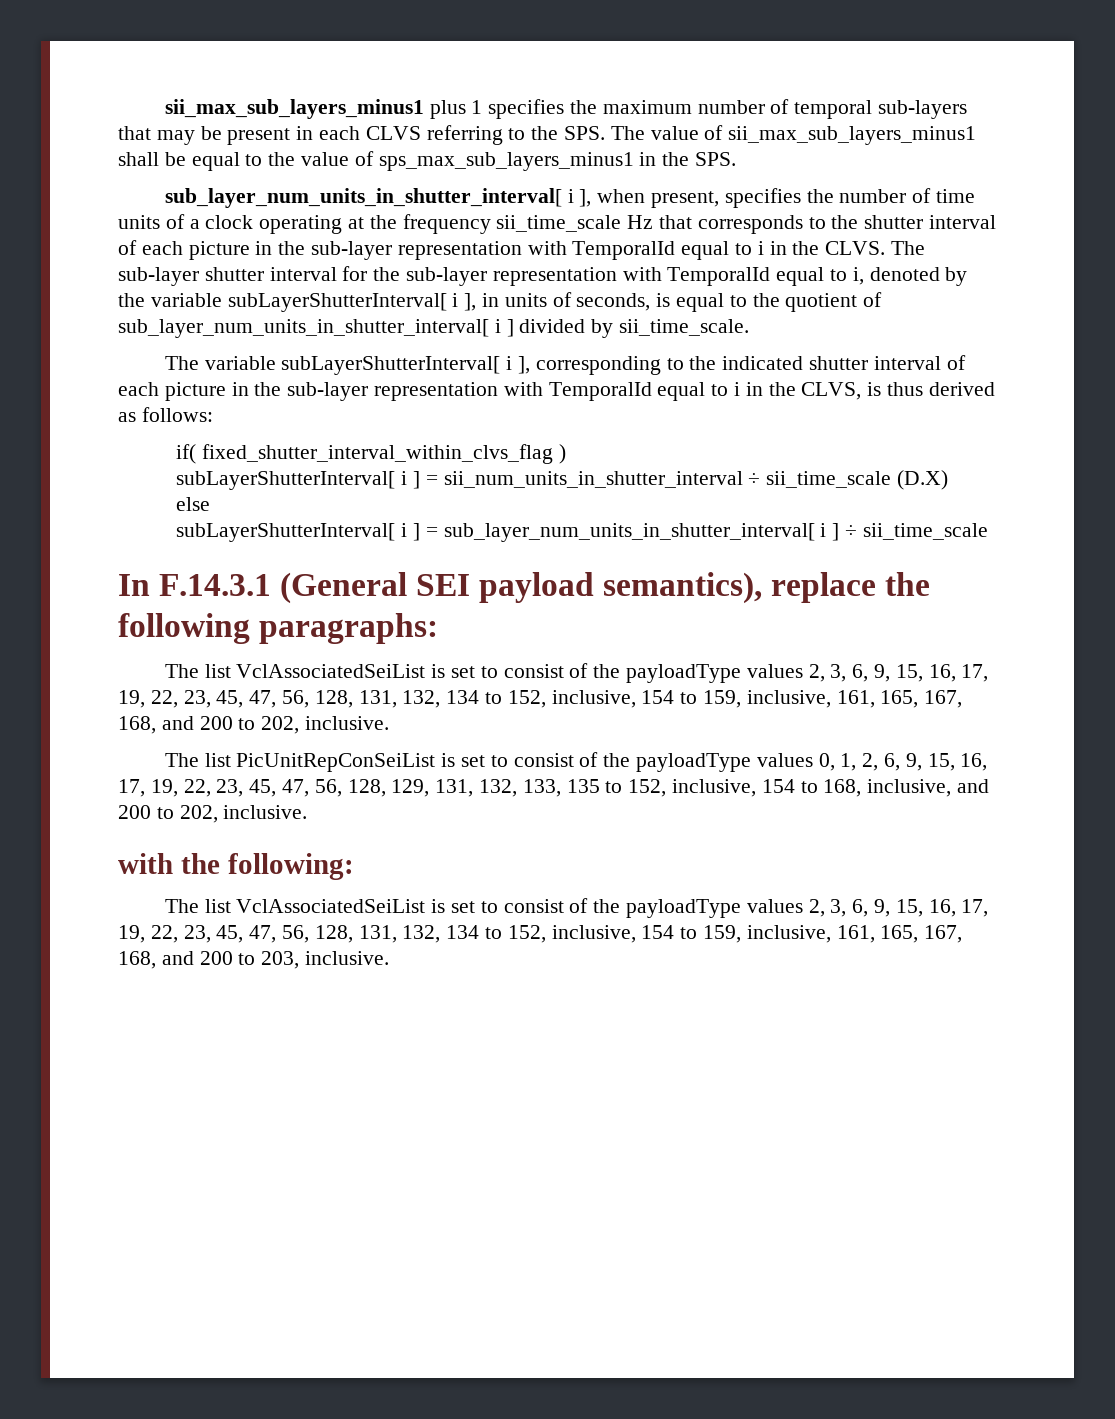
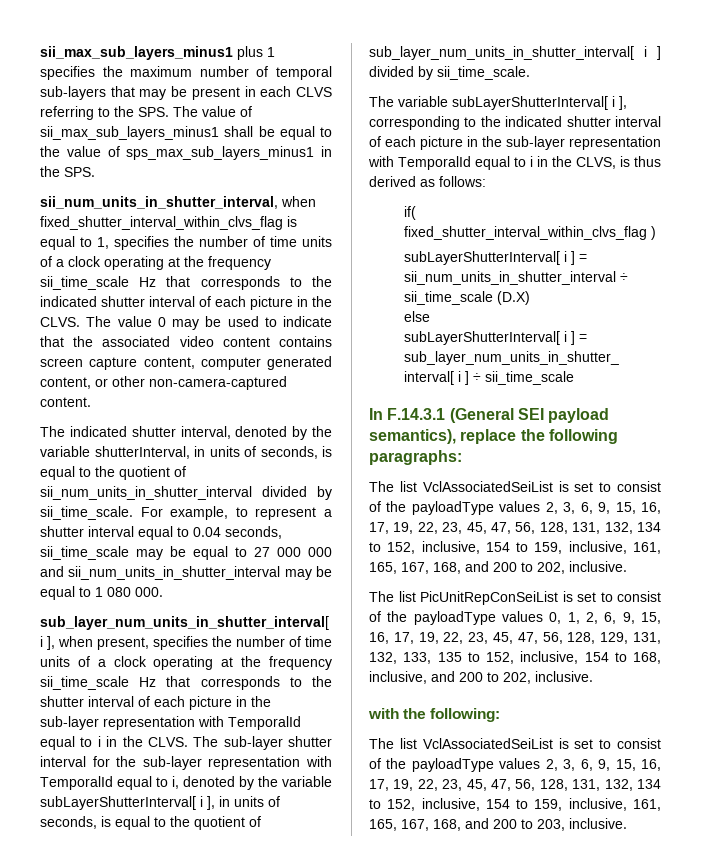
+ sii_num_units_in_shutter_interval, when fixed_shutter_interval_within_clvs_flag is equal to 1, specifies the number of time units of a clock operating at the frequency sii_time_scale Hz that corresponds to the indicated shutter interval of each picture in the CLVS. The value 0 may be used to indicate that the associated video content contains screen capture content, computer generated content, or other non-camera-captured content.
+ The indicated shutter interval, denoted by the variable shutterInterval, in units of seconds, is equal to the quotient of sii_num_units_in_shutter_interval divided by sii_time_scale. For example, to represent a shutter interval equal to 0.04 seconds, sii_time_scale may be equal to 27 000 000 and sii_num_units_in_shutter_interval may be equal to 1 080 000.

